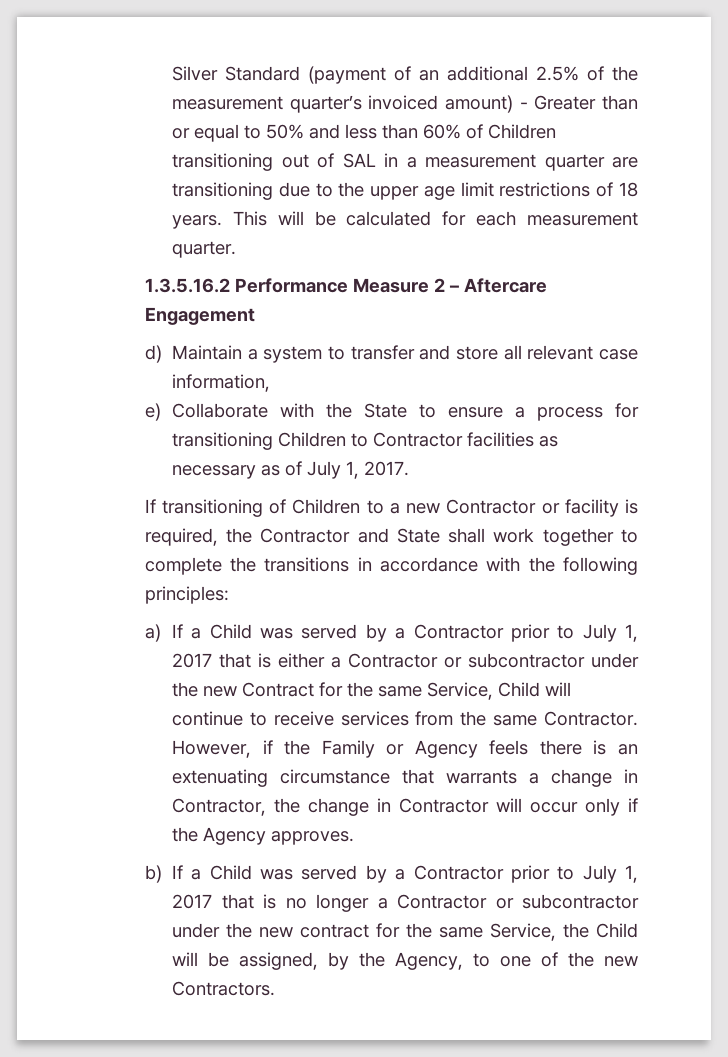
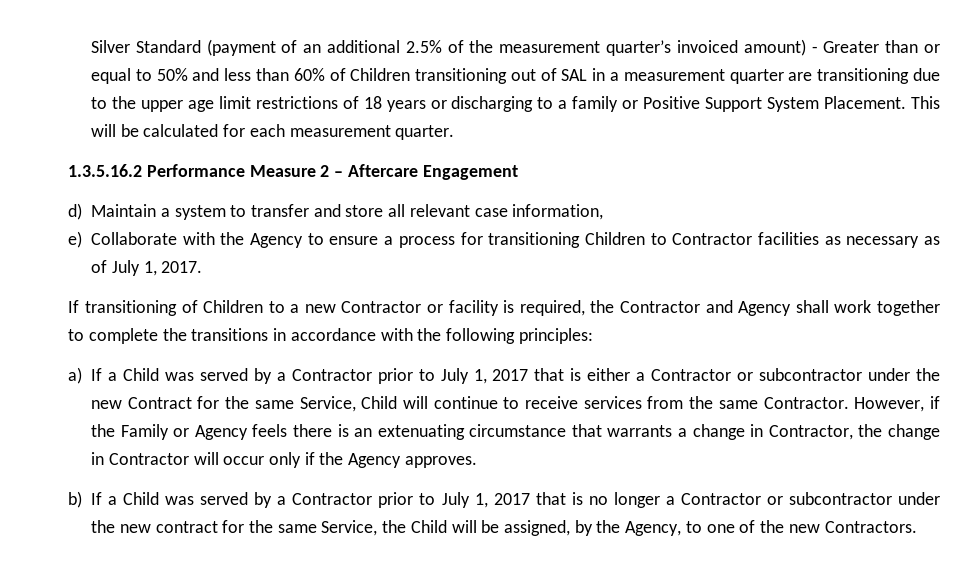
- Silver Standard (payment of an additional 2.5% of the measurement quarter’s invoiced amount) - Greater than or equal to 50% and less than 60% of Children transitioning out of SAL in a measurement quarter are transitioning due to the upper age limit restrictions of 18 years.
+ Silver Standard (payment of an additional 2.5% of the measurement quarter’s invoiced amount) - Greater than or equal to 50% and less than 60% of Children transitioning out of SAL in a measurement quarter are transitioning due to the upper age limit restrictions of 18 years or discharging to a family or Positive Support System Placement.
- e) Collaborate with the State to ensure a process for transitioning Children to Contractor facilities as necessary as of July 1, 2017.
+ e) Collaborate with the Agency to ensure a process for transitioning Children to Contractor facilities as necessary as of July 1, 2017.
- If transitioning of Children to a new Contractor or facility is required, the Contractor and State shall work together to complete the transitions in accordance with the following principles:
+ If transitioning of Children to a new Contractor or facility is required, the Contractor and Agency shall work together to complete the transitions in accordance with the following principles:

